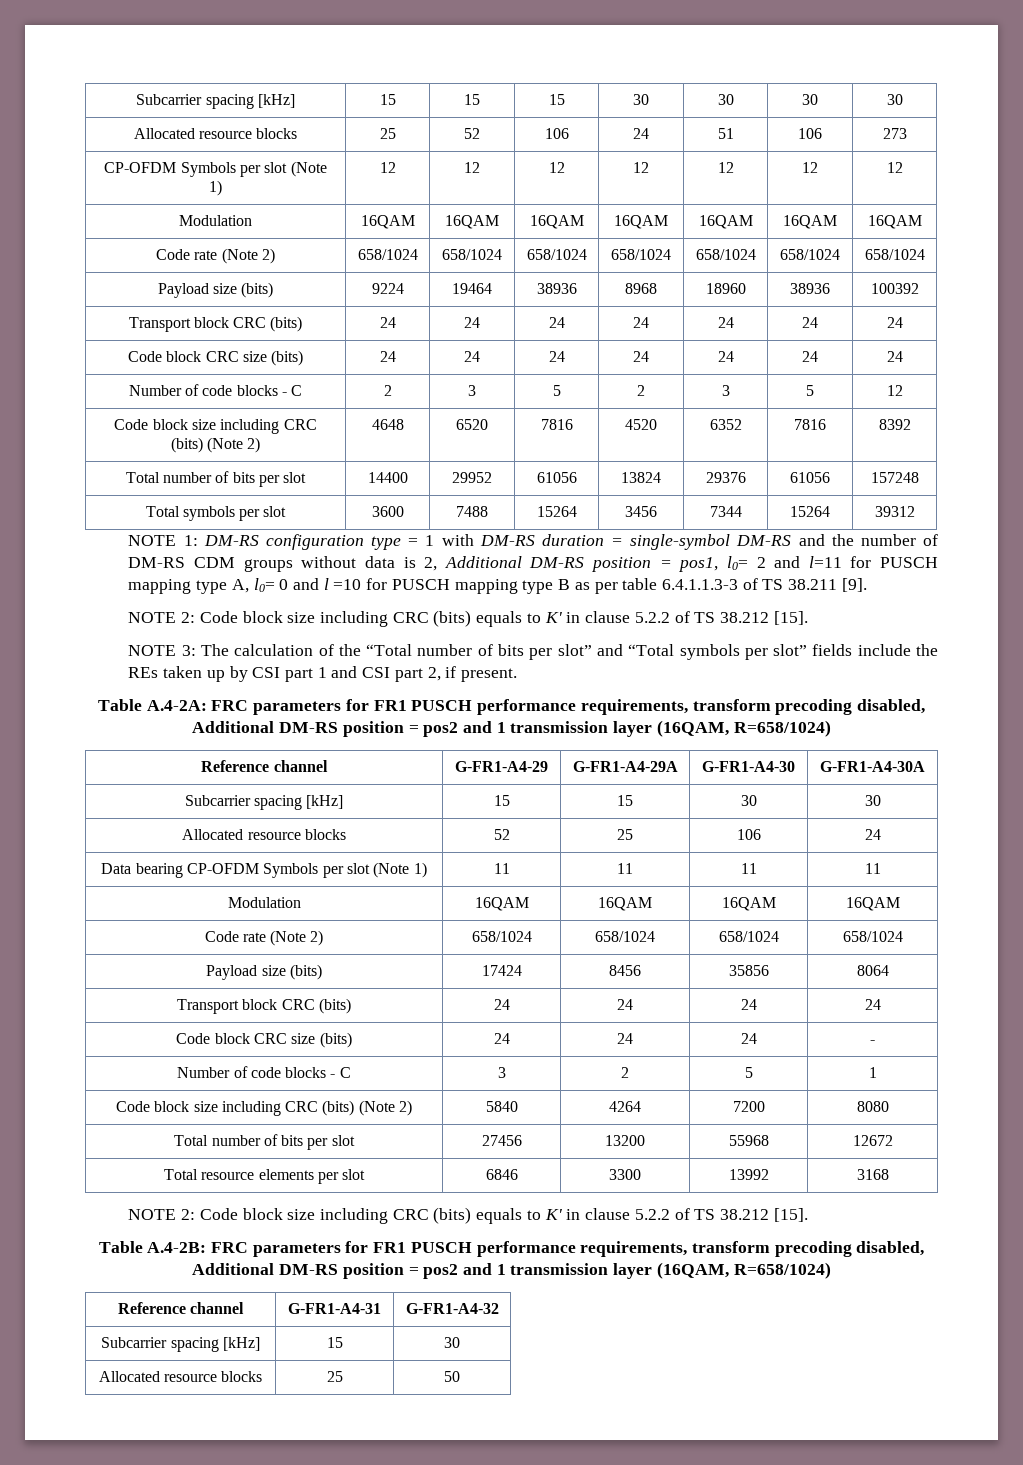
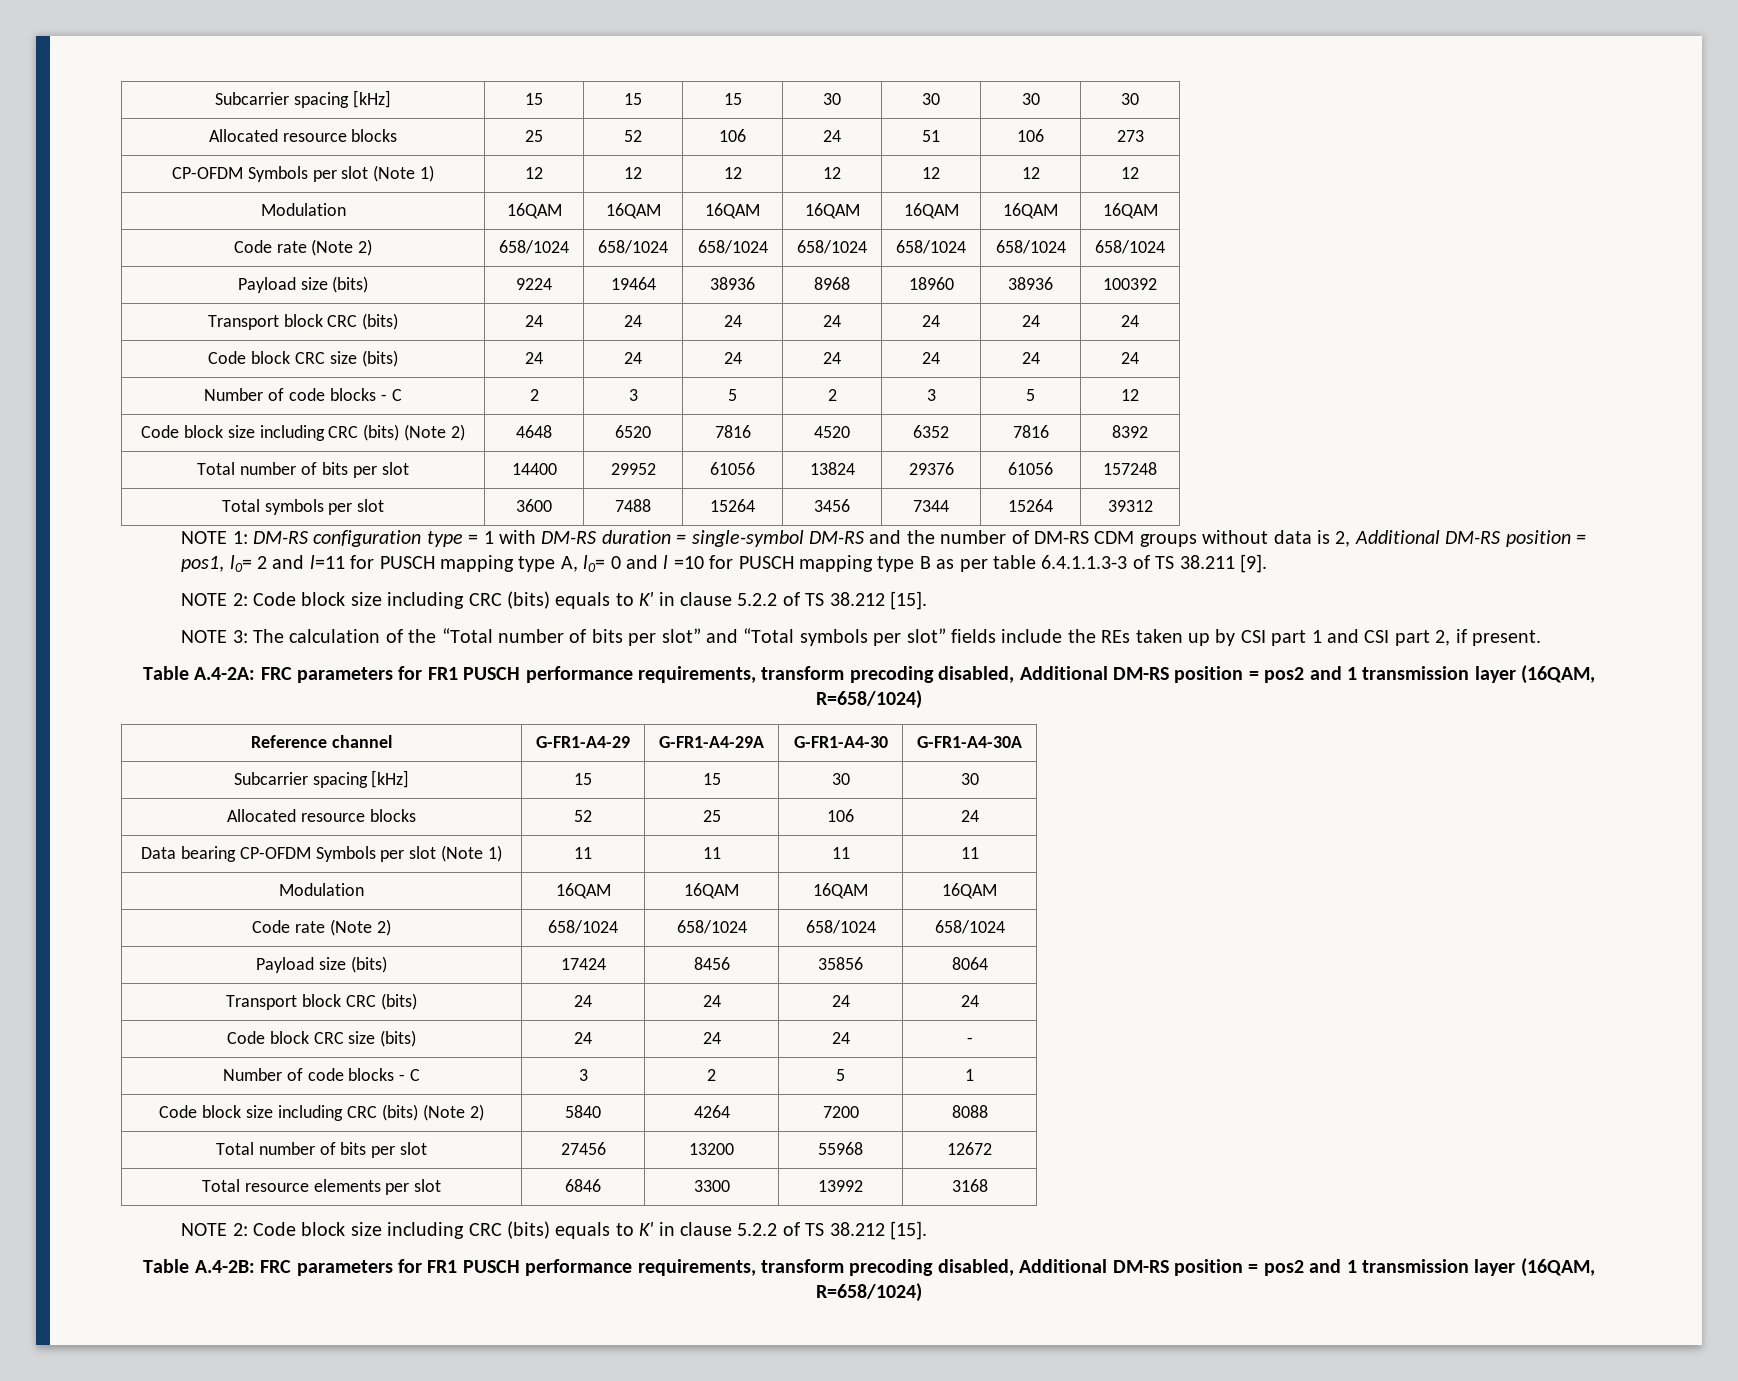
- Code block size including CRC (bits) (Note 2) | 5840 | 4264 | 7200 | 8080
+ Code block size including CRC (bits) (Note 2) | 5840 | 4264 | 7200 | 8088
- Reference channel | G-FR1-A4-31 | G-FR1-A4-32
- Subcarrier spacing [kHz] | 15 | 30
- Allocated resource blocks | 25 | 50

